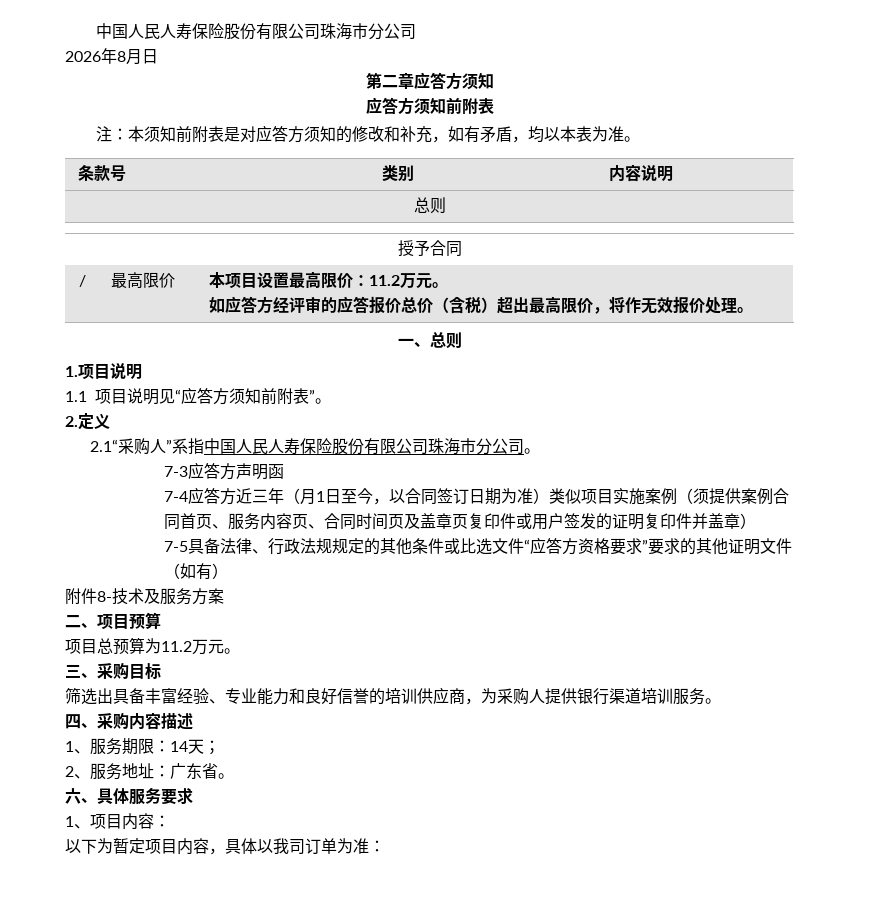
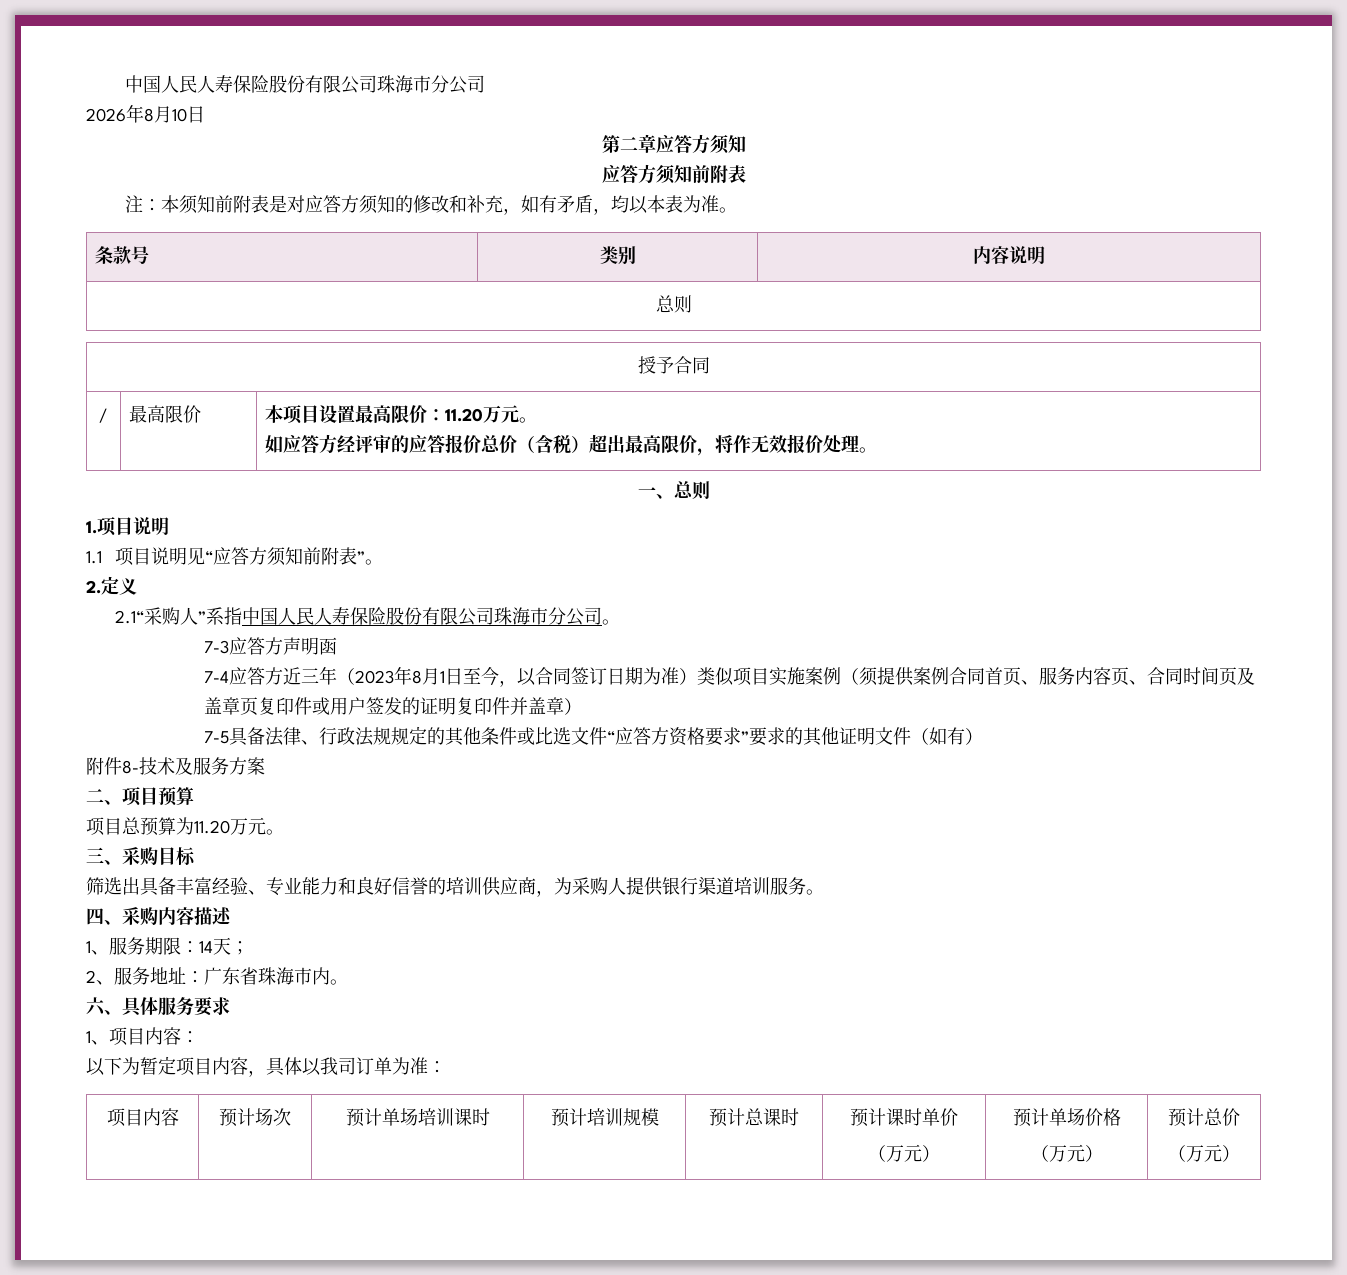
- 2026年8月日
+ 2026年8月10日
- / | 最高限价 | 本项目设置最高限价：11.2万元。
+ / | 最高限价 | 本项目设置最高限价：11.20万元。
- 7-4应答方近三年（月1日至今，以合同签订日期为准）类似项目实施案例（须提供案例合同首页、服务内容页、合同时间页及盖章页复印件或用户签发的证明复印件并盖章）
+ 7-4应答方近三年（2023年8月1日至今，以合同签订日期为准）类似项目实施案例（须提供案例合同首页、服务内容页、合同时间页及盖章页复印件或用户签发的证明复印件并盖章）
- 项目总预算为11.2万元。
+ 项目总预算为11.20万元。
- 2、服务地址：广东省。
+ 2、服务地址：广东省珠海市内。
+ 项目内容 | 预计场次 | 预计单场培训课时 | 预计培训规模 | 预计总课时 | 预计课时单价
+ （万元） | 预计单场价格
+ （万元） | 预计总价
+ （万元）

